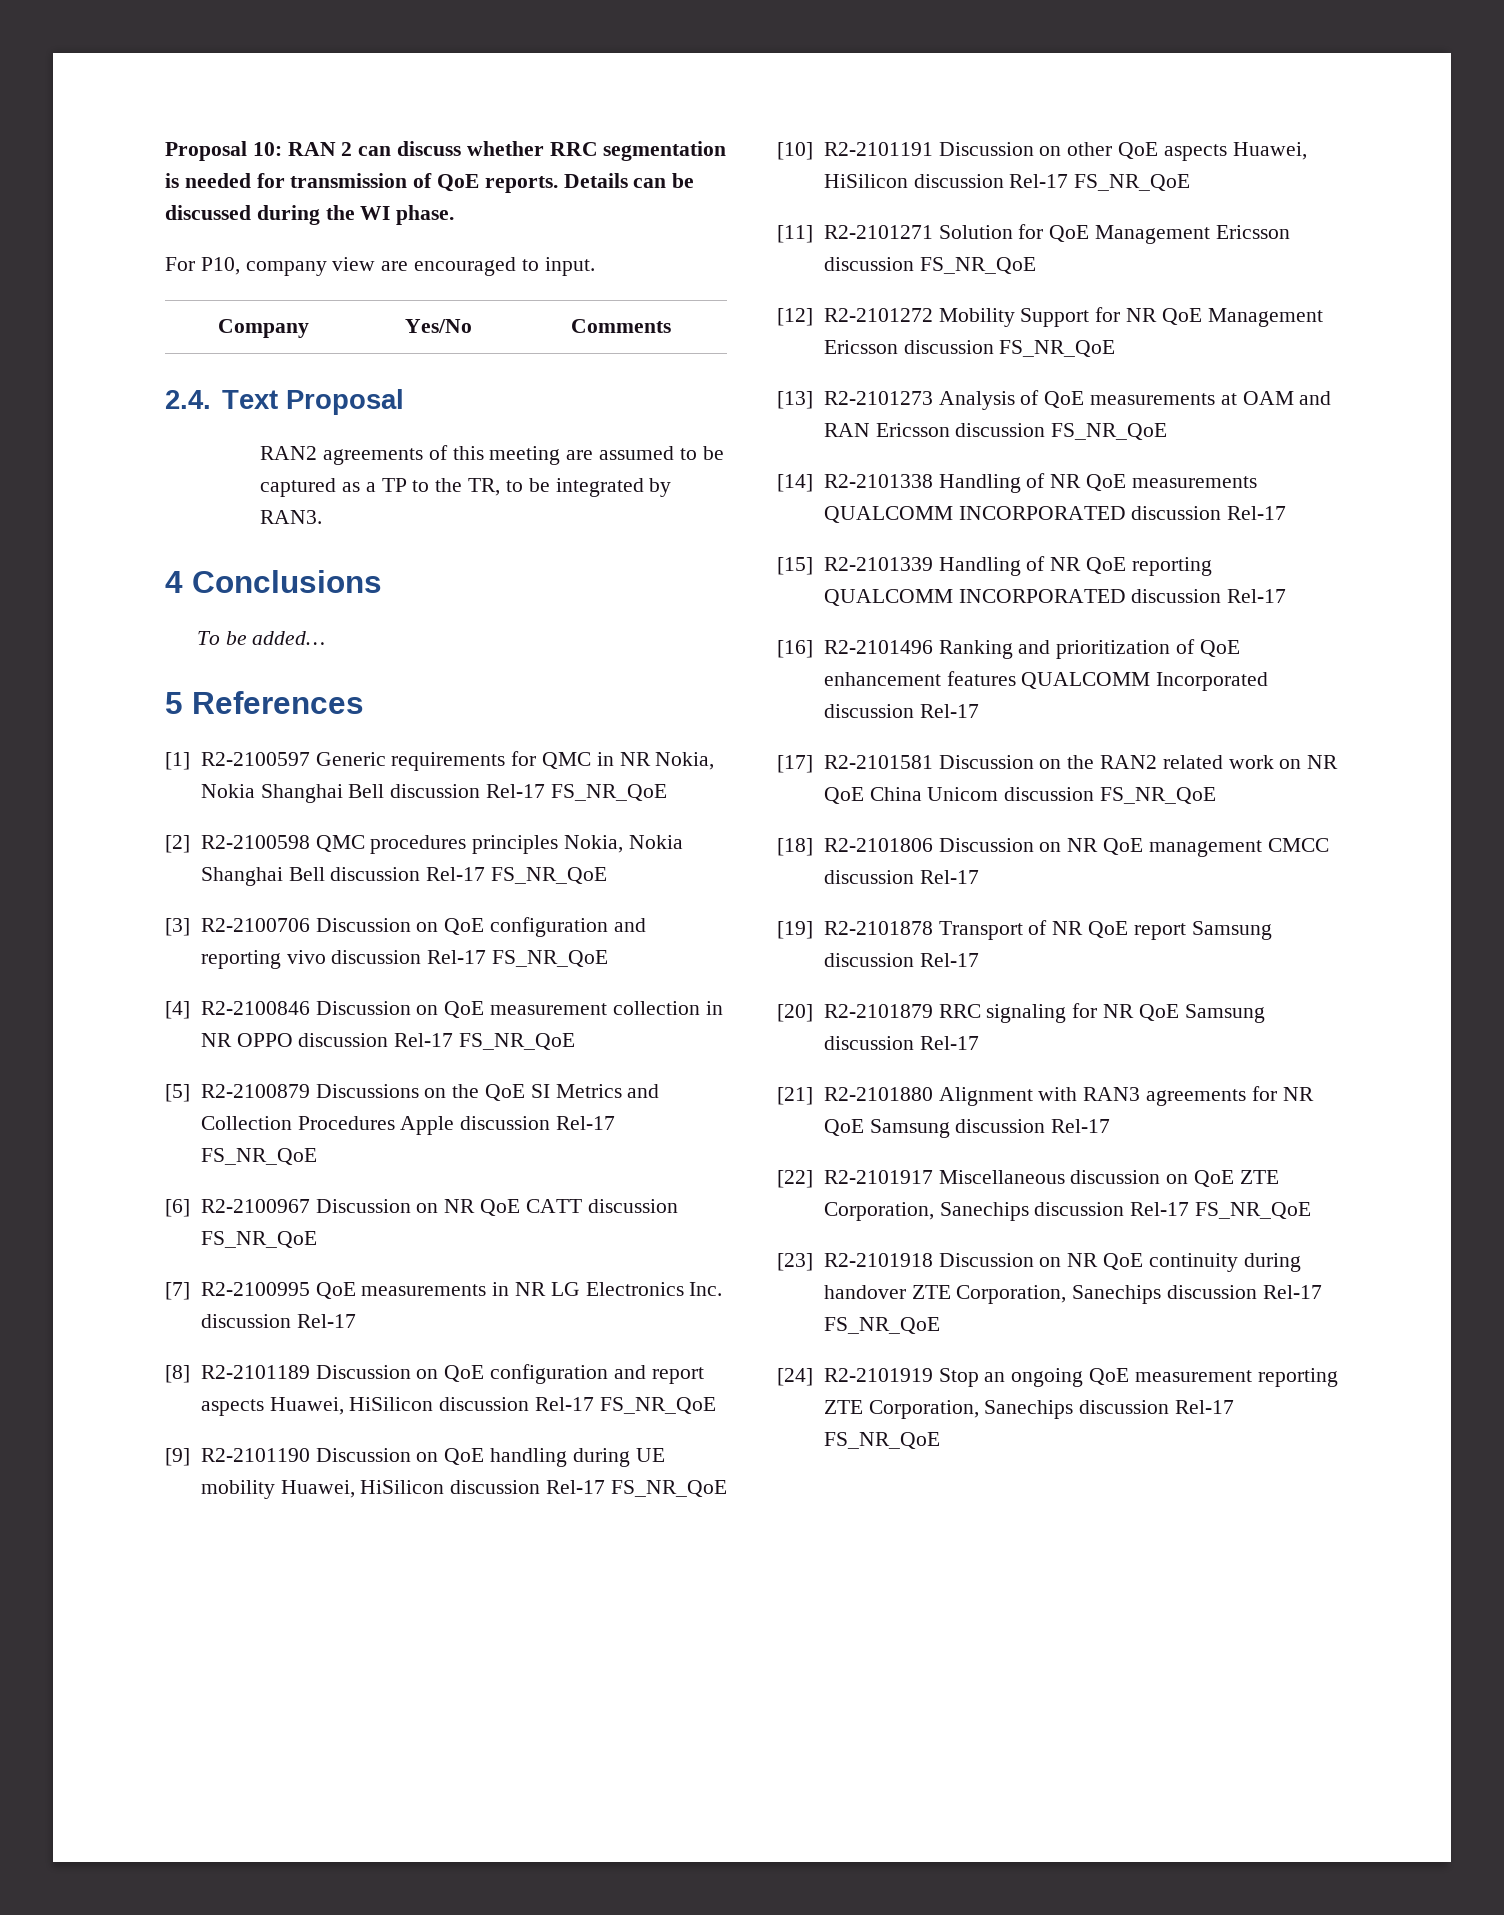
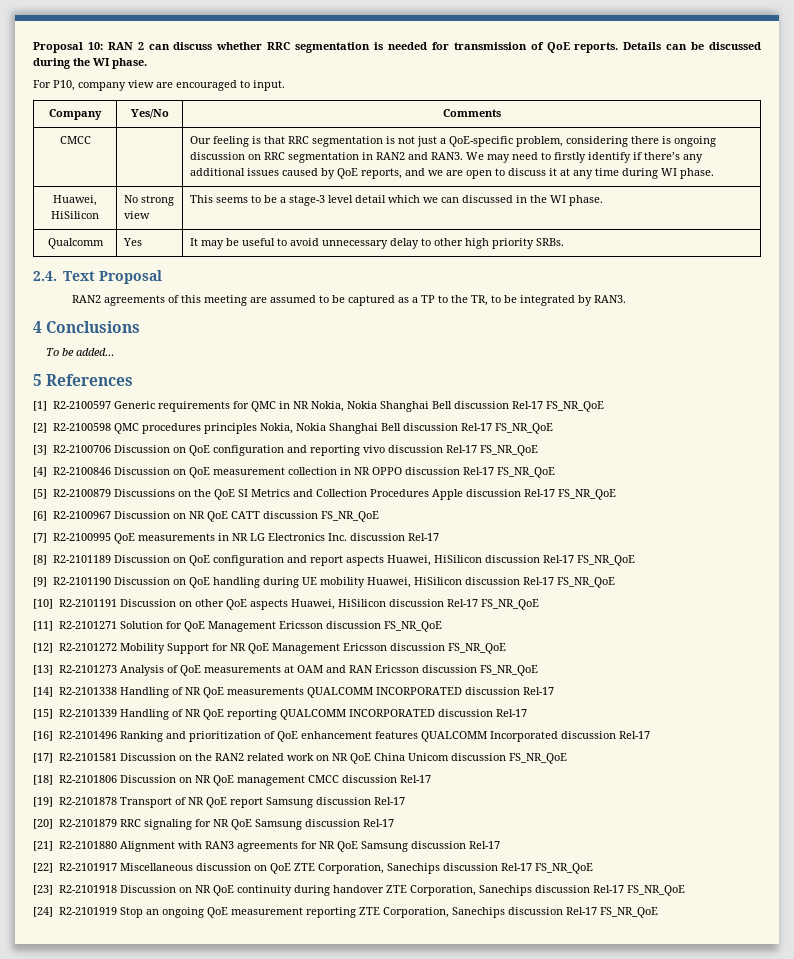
+ CMCC | | Our feeling is that RRC segmentation is not just a QoE-specific problem, considering there is ongoing discussion on RRC segmentation in RAN2 and RAN3. We may need to firstly identify if there’s any additional issues caused by QoE reports, and we are open to discuss it at any time during WI phase.
+ Huawei, HiSilicon | No strong view | This seems to be a stage-3 level detail which we can discussed in the WI phase.
+ Qualcomm | Yes | It may be useful to avoid unnecessary delay to other high priority SRBs.

